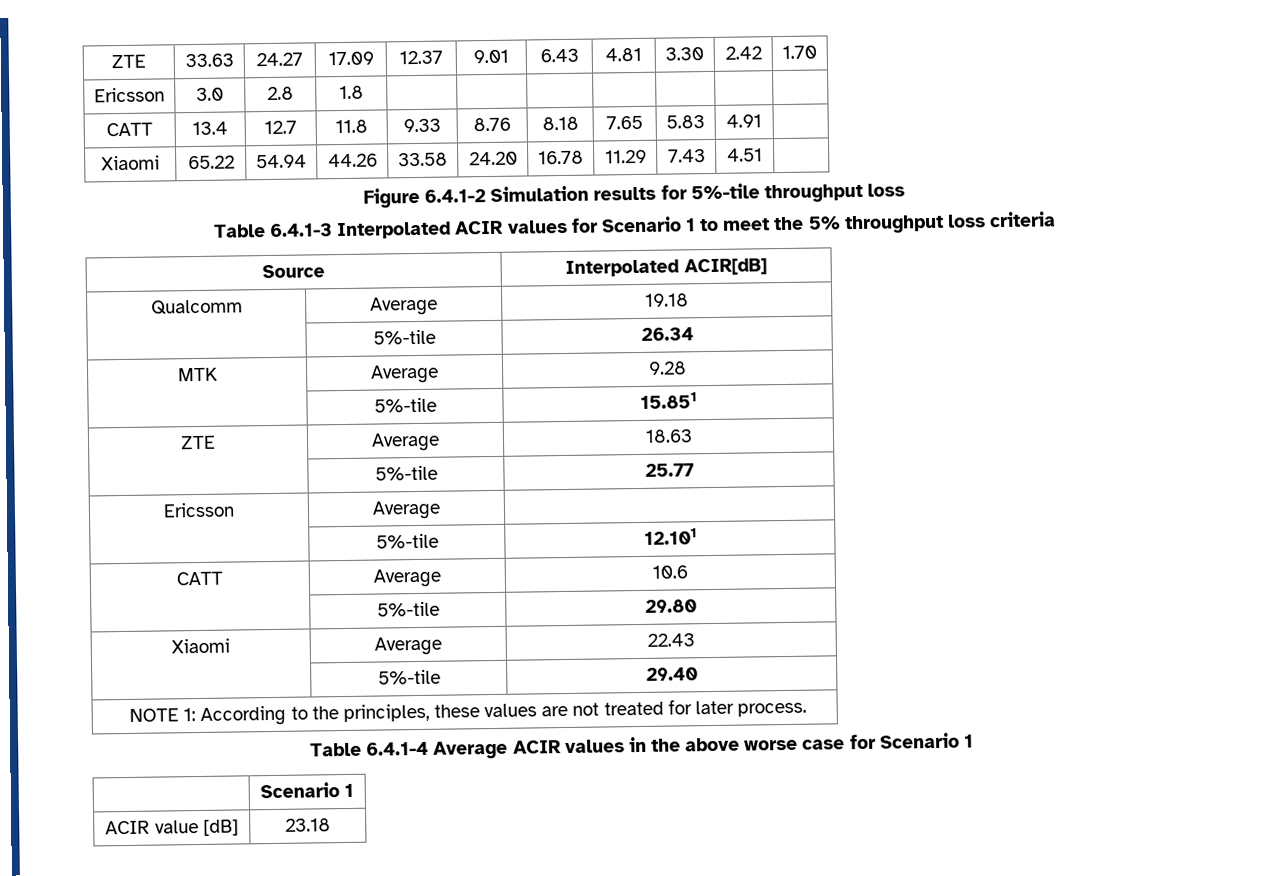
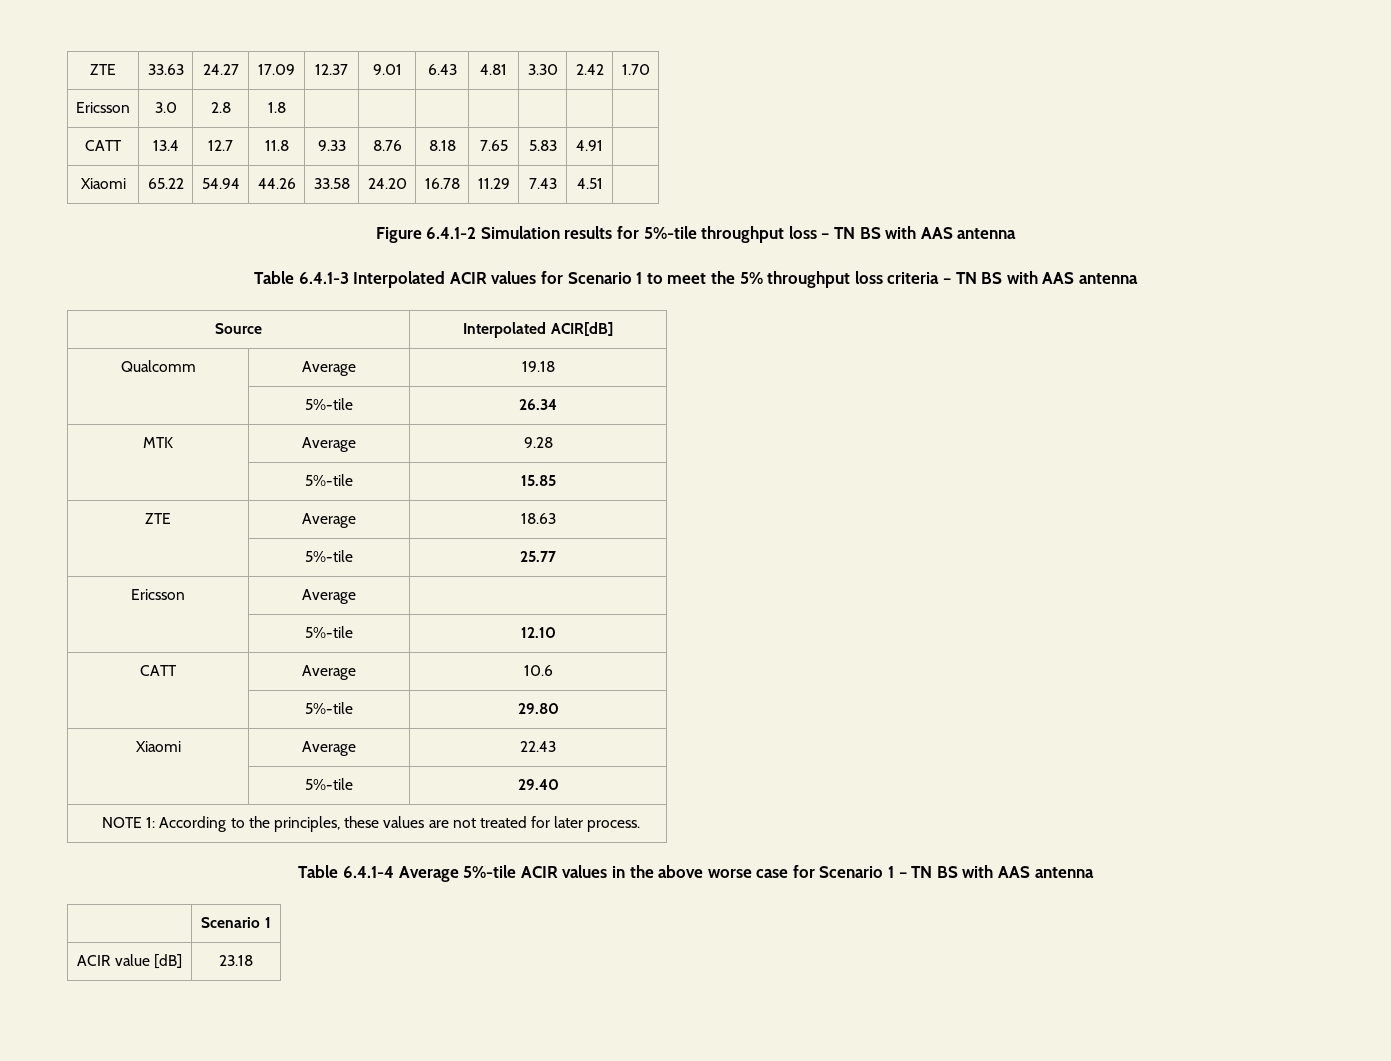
- Figure 6.4.1-2 Simulation results for 5%-tile throughput loss
+ Figure 6.4.1-2 Simulation results for 5%-tile throughput loss – TN BS with AAS antenna
- Table 6.4.1-3 Interpolated ACIR values for Scenario 1 to meet the 5% throughput loss criteria
+ Table 6.4.1-3 Interpolated ACIR values for Scenario 1 to meet the 5% throughput loss criteria – TN BS with AAS antenna
- | 5%-tile | 15.851
+ | 5%-tile | 15.85
- | 5%-tile | 12.101
+ | 5%-tile | 12.10
- Table 6.4.1-4 Average ACIR values in the above worse case for Scenario 1
+ Table 6.4.1-4 Average 5%-tile ACIR values in the above worse case for Scenario 1 – TN BS with AAS antenna

